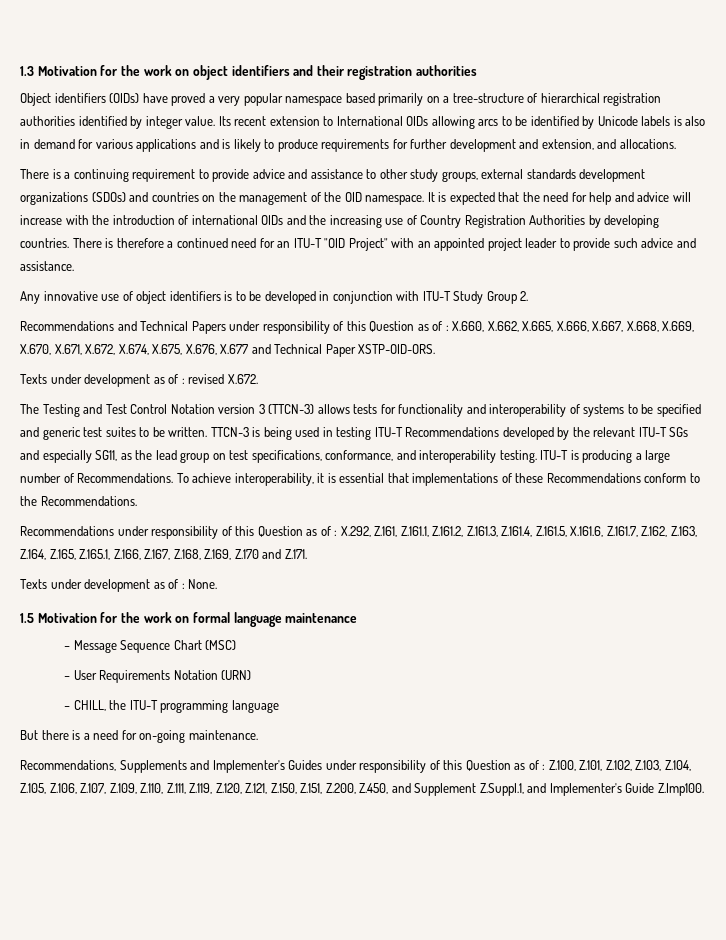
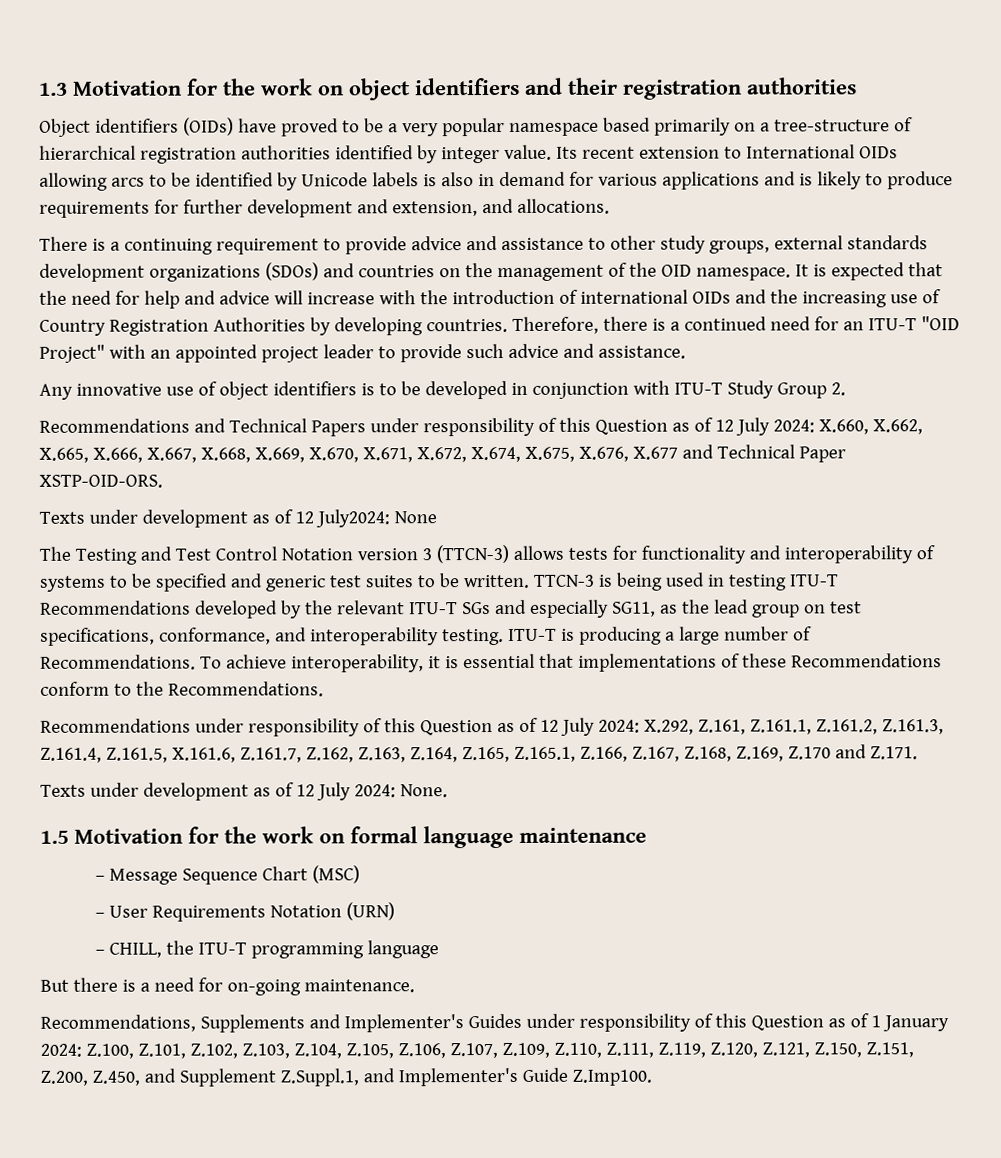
- Object identifiers (OIDs) have proved a very popular namespace based primarily on a tree-structure of hierarchical registration authorities identified by integer value.
+ Object identifiers (OIDs) have proved to be a very popular namespace based primarily on a tree-structure of hierarchical registration authorities identified by integer value.
- There is therefore a continued need for an ITU-T "OID Project" with an appointed project leader to provide such advice and assistance.
+ Therefore, there is a continued need for an ITU-T "OID Project" with an appointed project leader to provide such advice and assistance.
- Recommendations and Technical Papers under responsibility of this Question as of : X.660, X.662, X.665, X.666, X.667, X.668, X.669, X.670, X.671, X.672, X.674, X.675, X.676, X.677 and Technical Paper XSTP-OID-ORS.
+ Recommendations and Technical Papers under responsibility of this Question as of 12 July 2024: X.660, X.662, X.665, X.666, X.667, X.668, X.669, X.670, X.671, X.672, X.674, X.675, X.676, X.677 and Technical Paper XSTP-OID-ORS.
- Texts under development as of : revised X.672.
+ Texts under development as of 12 July2024: None
- Recommendations under responsibility of this Question as of : X.292, Z.161, Z.161.1, Z.161.2, Z.161.3, Z.161.4, Z.161.5, X.161.6, Z.161.7, Z.162, Z.163, Z.164, Z.165, Z.165.1, Z.166, Z.167, Z.168, Z.169, Z.170 and Z.171.
+ Recommendations under responsibility of this Question as of 12 July 2024: X.292, Z.161, Z.161.1, Z.161.2, Z.161.3, Z.161.4, Z.161.5, X.161.6, Z.161.7, Z.162, Z.163, Z.164, Z.165, Z.165.1, Z.166, Z.167, Z.168, Z.169, Z.170 and Z.171.
- Texts under development as of : None.
+ Texts under development as of 12 July 2024: None.
- Recommendations, Supplements and Implementer's Guides under responsibility of this Question as of : Z.100, Z.101, Z.102, Z.103, Z.104, Z.105, Z.106, Z.107, Z.109, Z.110, Z.111, Z.119, Z.120, Z.121, Z.150, Z.151, Z.200, Z.450, and Supplement Z.Suppl.1, and Implementer's Guide Z.Imp100.
+ Recommendations, Supplements and Implementer's Guides under responsibility of this Question as of 1 January 2024: Z.100, Z.101, Z.102, Z.103, Z.104, Z.105, Z.106, Z.107, Z.109, Z.110, Z.111, Z.119, Z.120, Z.121, Z.150, Z.151, Z.200, Z.450, and Supplement Z.Suppl.1, and Implementer's Guide Z.Imp100.

